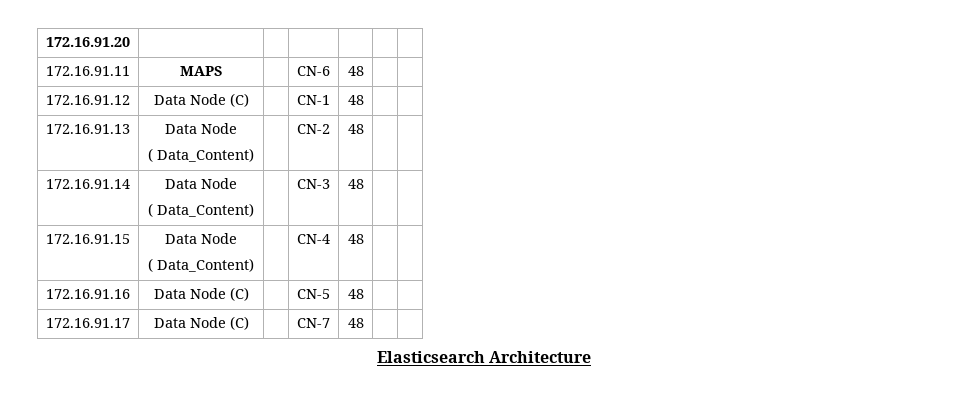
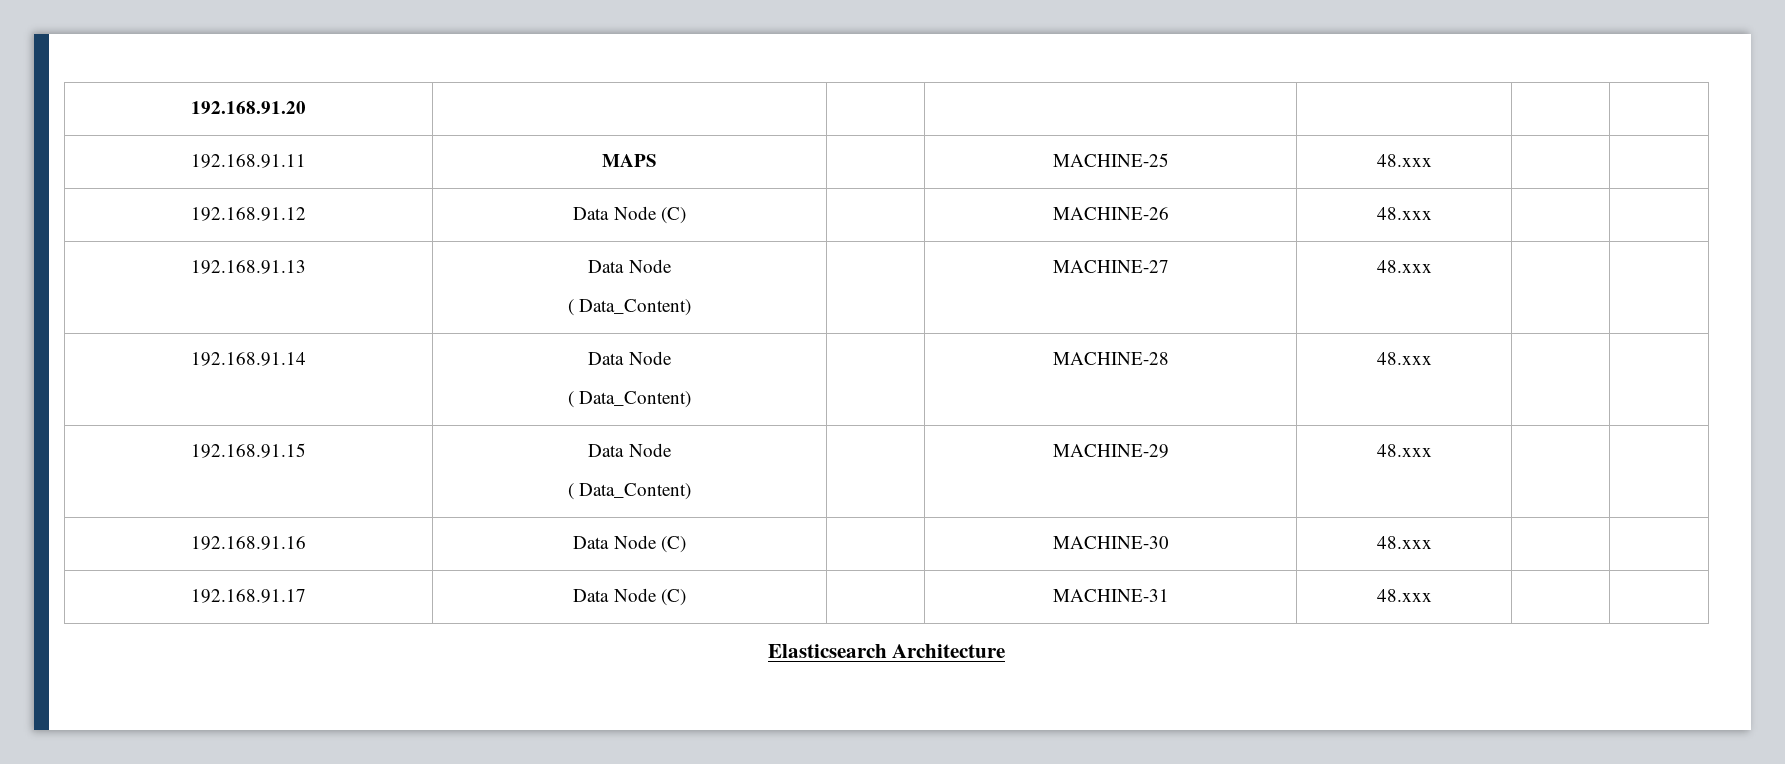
- 172.16.91.20 | | | | | |
- 172.16.91.11 | MAPS | | CN-6 | 48 | |
- 172.16.91.12 | Data Node (C) | | CN-1 | 48 | |
- 172.16.91.13 | Data Node
- ( Data_Content) | | CN-2 | 48 | |
- 172.16.91.14 | Data Node
- ( Data_Content) | | CN-3 | 48 | |
- 172.16.91.15 | Data Node
- ( Data_Content) | | CN-4 | 48 | |
- 172.16.91.16 | Data Node (C) | | CN-5 | 48 | |
- 172.16.91.17 | Data Node (C) | | CN-7 | 48 | |
+ 192.168.91.20 | | | | | |
+ 192.168.91.11 | MAPS | | MACHINE-25 | 48.xxx | |
+ 192.168.91.12 | Data Node (C) | | MACHINE-26 | 48.xxx | |
+ 192.168.91.13 | Data Node
+ ( Data_Content) | | MACHINE-27 | 48.xxx | |
+ 192.168.91.14 | Data Node
+ ( Data_Content) | | MACHINE-28 | 48.xxx | |
+ 192.168.91.15 | Data Node
+ ( Data_Content) | | MACHINE-29 | 48.xxx | |
+ 192.168.91.16 | Data Node (C) | | MACHINE-30 | 48.xxx | |
+ 192.168.91.17 | Data Node (C) | | MACHINE-31 | 48.xxx | |

